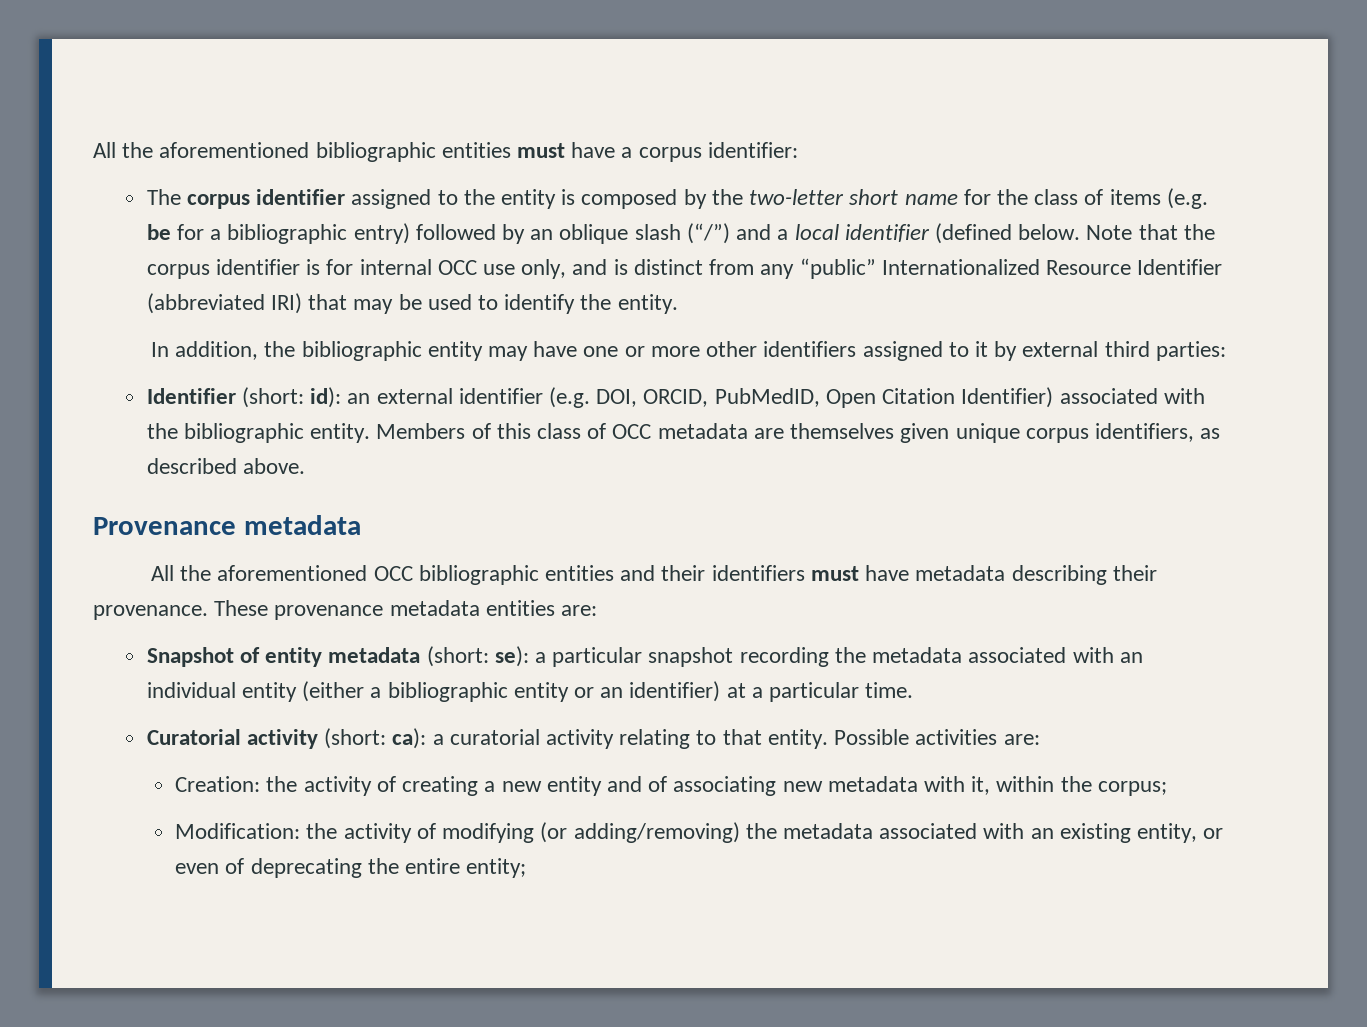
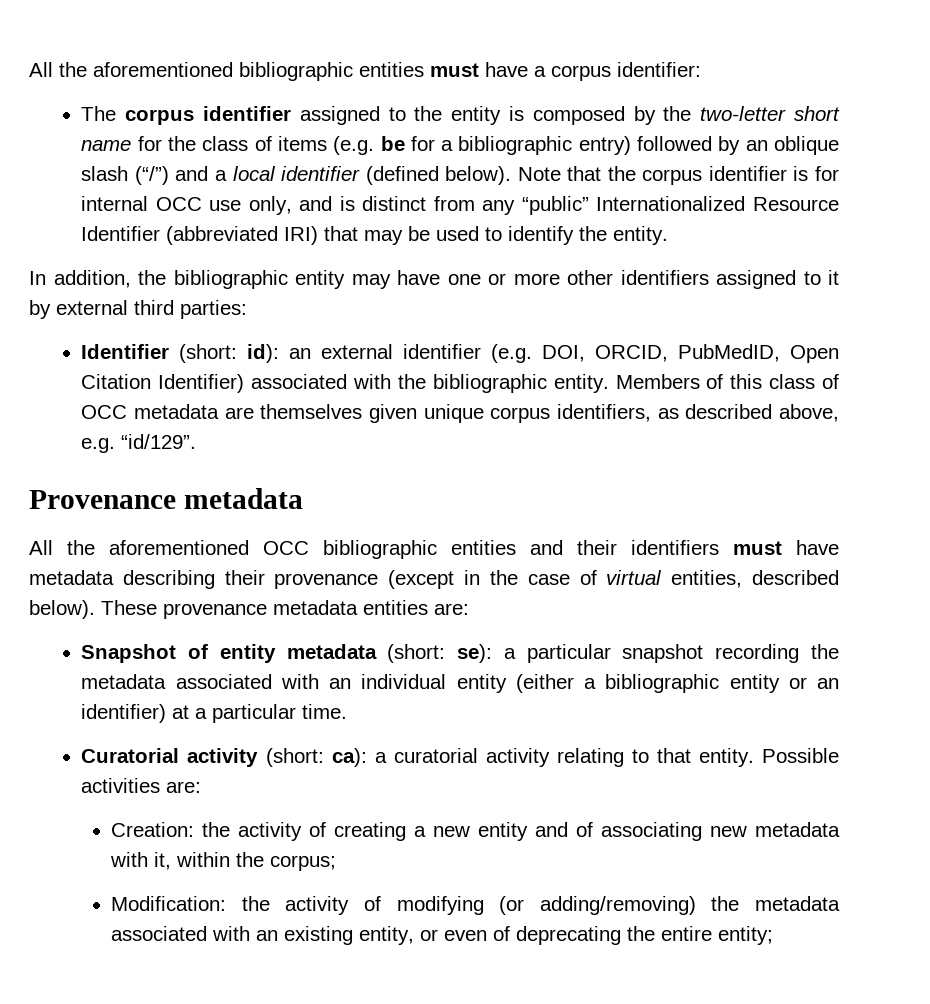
- The corpus identifier assigned to the entity is composed by the two-letter short name for the class of items (e.g. be for a bibliographic entry) followed by an oblique slash (“/”) and a local identifier (defined below.
+ The corpus identifier assigned to the entity is composed by the two-letter short name for the class of items (e.g. be for a bibliographic entry) followed by an oblique slash (“/”) and a local identifier (defined below).
- Members of this class of OCC metadata are themselves given unique corpus identifiers, as described above.
+ Members of this class of OCC metadata are themselves given unique corpus identifiers, as described above, e.g. “id/129”.
- All the aforementioned OCC bibliographic entities and their identifiers must have metadata describing their provenance.
+ All the aforementioned OCC bibliographic entities and their identifiers must have metadata describing their provenance (except in the case of virtual entities, described below).

